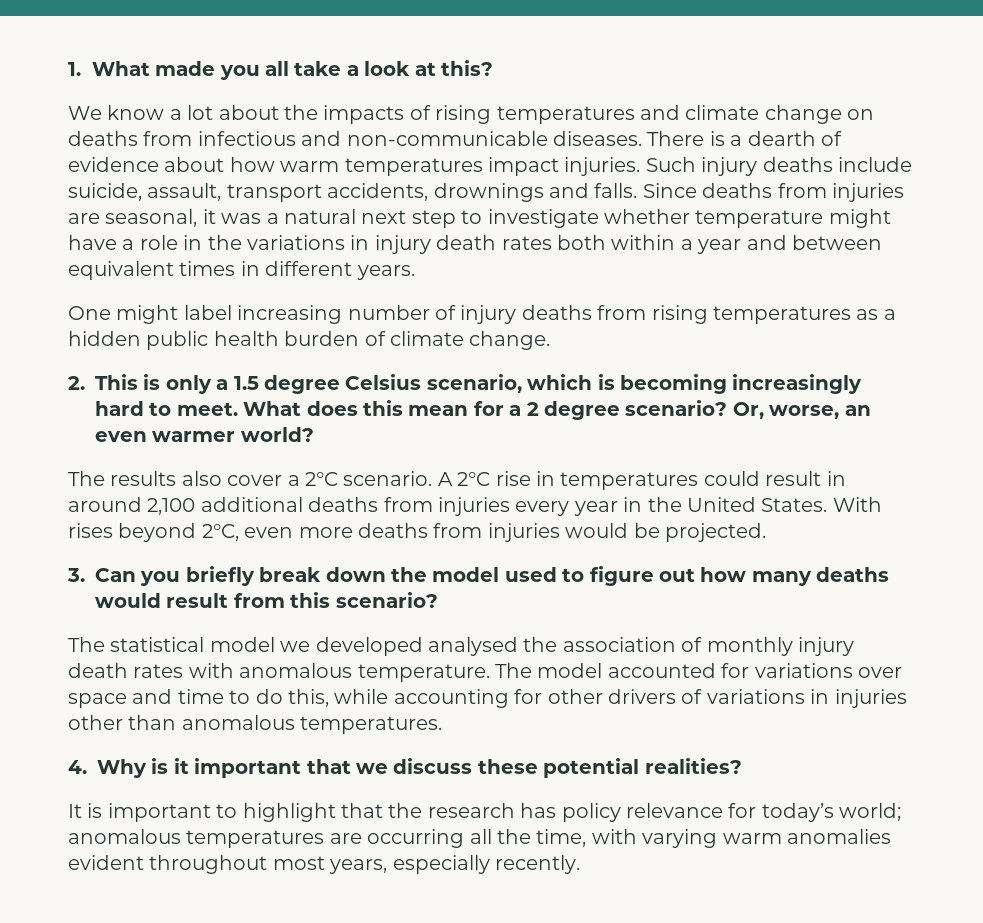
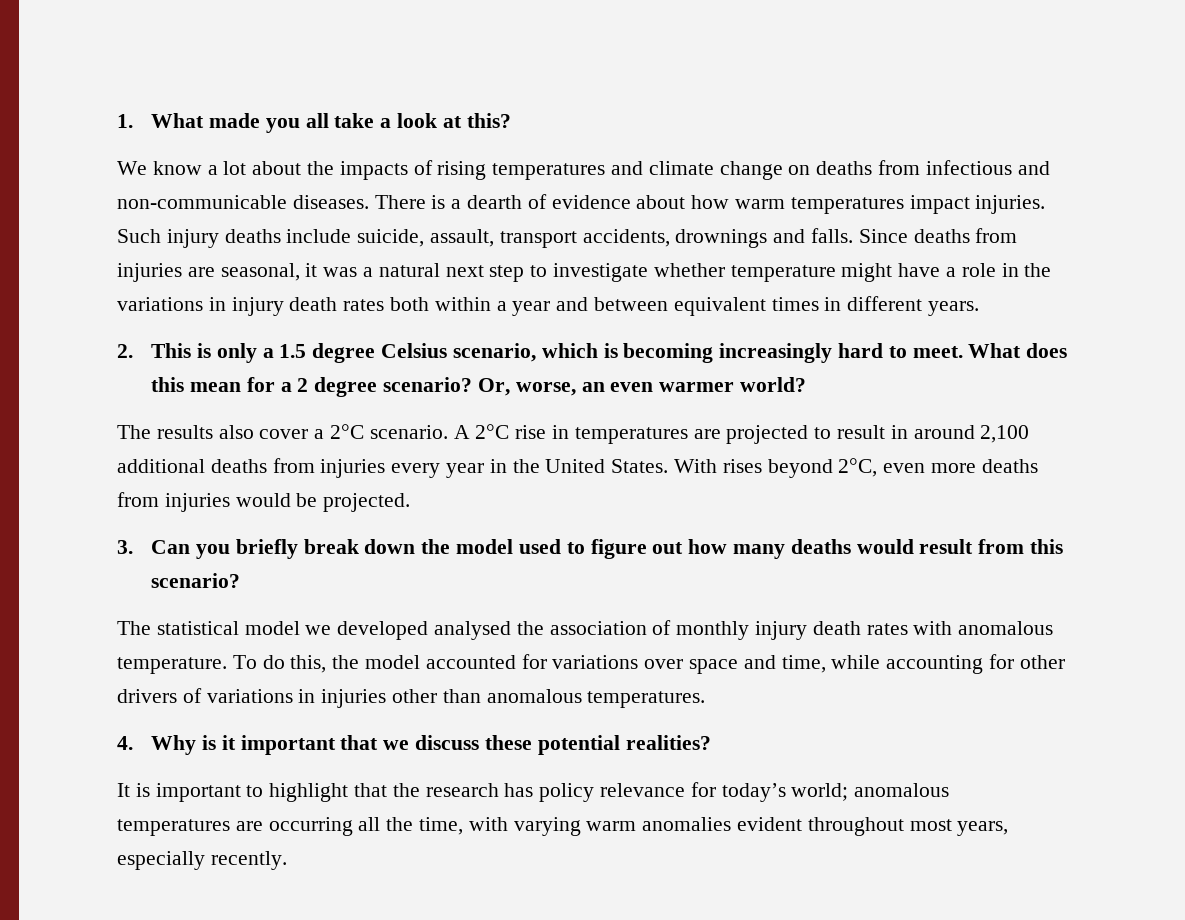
- One might label increasing number of injury deaths from rising temperatures as a hidden public health burden of climate change.
- A 2°C rise in temperatures could result in around 2,100 additional deaths from injuries every year in the United States.
+ A 2°C rise in temperatures are projected to result in around 2,100 additional deaths from injuries every year in the United States.
- The model accounted for variations over space and time to do this, while accounting for other drivers of variations in injuries other than anomalous temperatures.
+ To do this, the model accounted for variations over space and time, while accounting for other drivers of variations in injuries other than anomalous temperatures.

